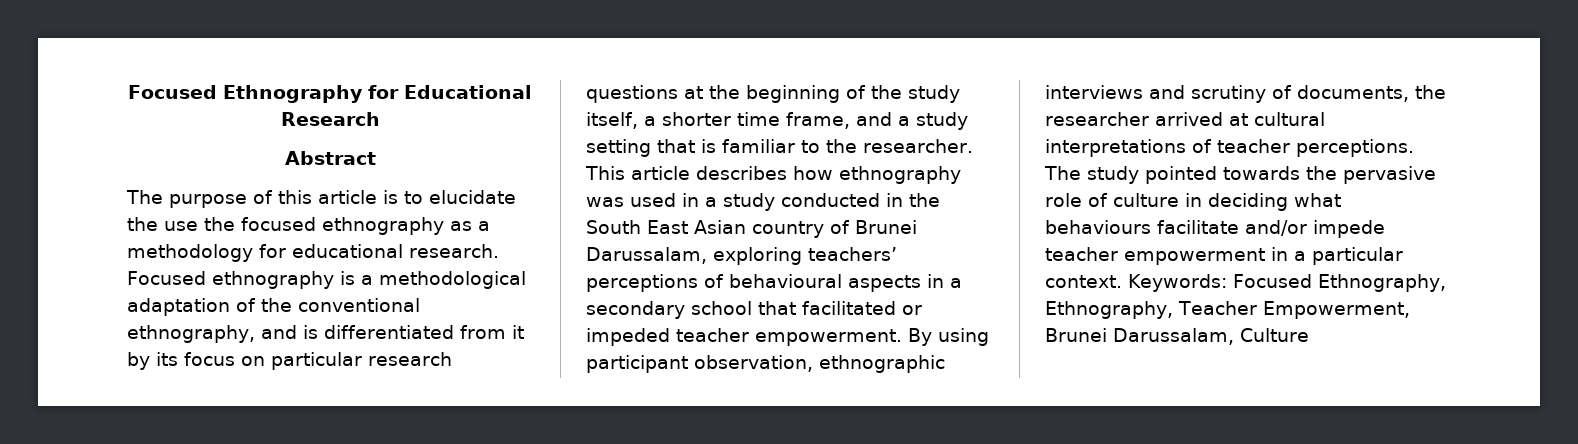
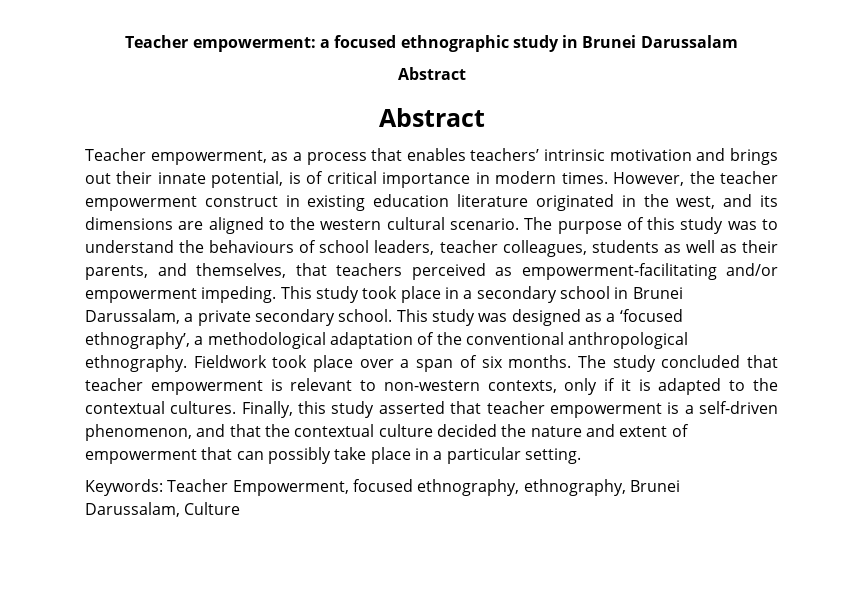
- Focused Ethnography for Educational Research
+ Teacher empowerment: a focused ethnographic study in Brunei Darussalam
  Abstract
- The purpose of this article is to elucidate the use the focused ethnography as a methodology for educational research. Focused ethnography is a methodological adaptation of the conventional ethnography, and is differentiated from it by its focus on particular research questions at the beginning of the study itself, a shorter time frame, and a study setting that is familiar to the researcher. This article describes how ethnography was used in a study conducted in the South East Asian country of Brunei Darussalam, exploring teachers’ perceptions of behavioural aspects in a secondary school that facilitated or impeded teacher empowerment. By using participant observation, ethnographic interviews and scrutiny of documents, the researcher arrived at cultural interpretations of teacher perceptions. The study pointed towards the pervasive role of culture in deciding what behaviours facilitate and/or impede teacher empowerment in a particular context. Keywords: Focused Ethnography, Ethnography, Teacher Empowerment, Brunei Darussalam, Culture
+ Abstract
+ Teacher empowerment, as a process that enables teachers’ intrinsic motivation and brings out their innate potential, is of critical importance in modern times. However, the teacher empowerment construct in existing education literature originated in the west, and its dimensions are aligned to the western cultural scenario. The purpose of this study was to understand the behaviours of school leaders, teacher colleagues, students as well as their parents, and themselves, that teachers perceived as empowerment-facilitating and/or empowerment impeding. This study took place in a secondary school in Brunei Darussalam, a private secondary school. This study was designed as a ‘focused ethnography’, a methodological adaptation of the conventional anthropological ethnography. Fieldwork took place over a span of six months. The study concluded that teacher empowerment is relevant to non-western contexts, only if it is adapted to the contextual cultures. Finally, this study asserted that teacher empowerment is a self-driven phenomenon, and that the contextual culture decided the nature and extent of empowerment that can possibly take place in a particular setting.
+ Keywords: Teacher Empowerment, focused ethnography, ethnography, Brunei Darussalam, Culture

